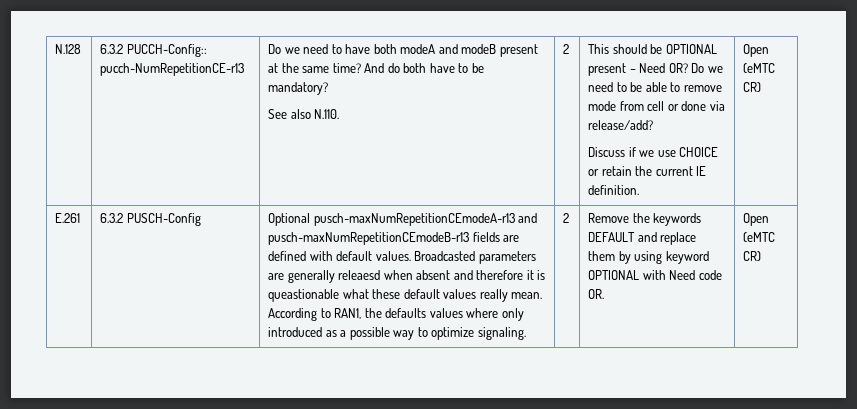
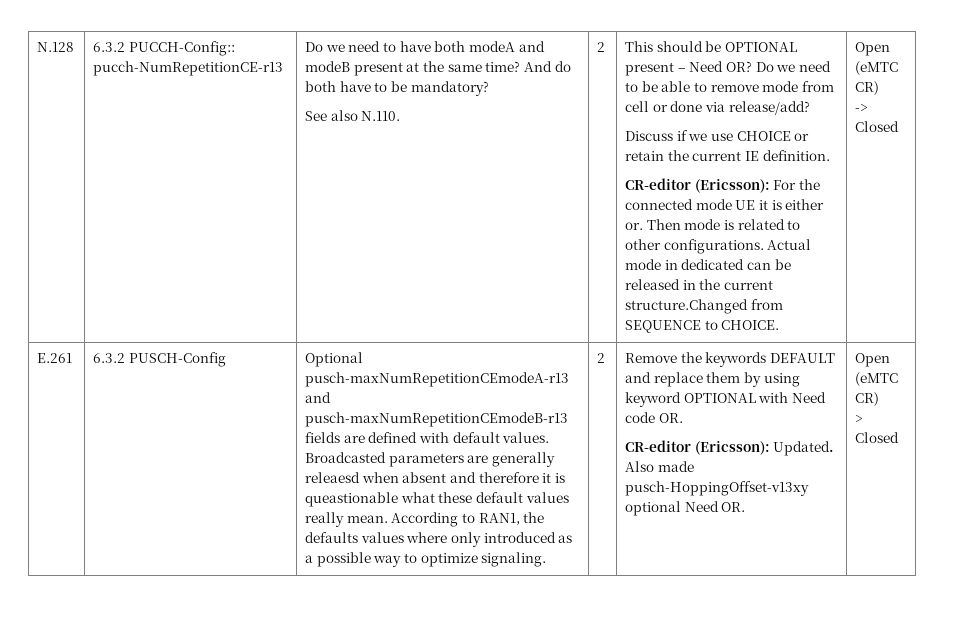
- Discuss if we use CHOICE or retain the current IE definition. | Open (eMTC CR)
+ Discuss if we use CHOICE or retain the current IE definition.
+ CR-editor (Ericsson): For the connected mode UE it is either or. Then mode is related to other configurations. Actual mode in dedicated can be released in the current structure.Changed from SEQUENCE to CHOICE. | Open (eMTC CR)
+ -> Closed
- Remove the keywords DEFAULT and replace them by using keyword OPTIONAL with Need code OR. | Open (eMTC CR)
+ Remove the keywords DEFAULT and replace them by using keyword OPTIONAL with Need code OR.
+ CR-editor (Ericsson): Updated. Also made pusch-HoppingOffset-v13xy optional Need OR. | Open (eMTC CR)
+ > Closed

